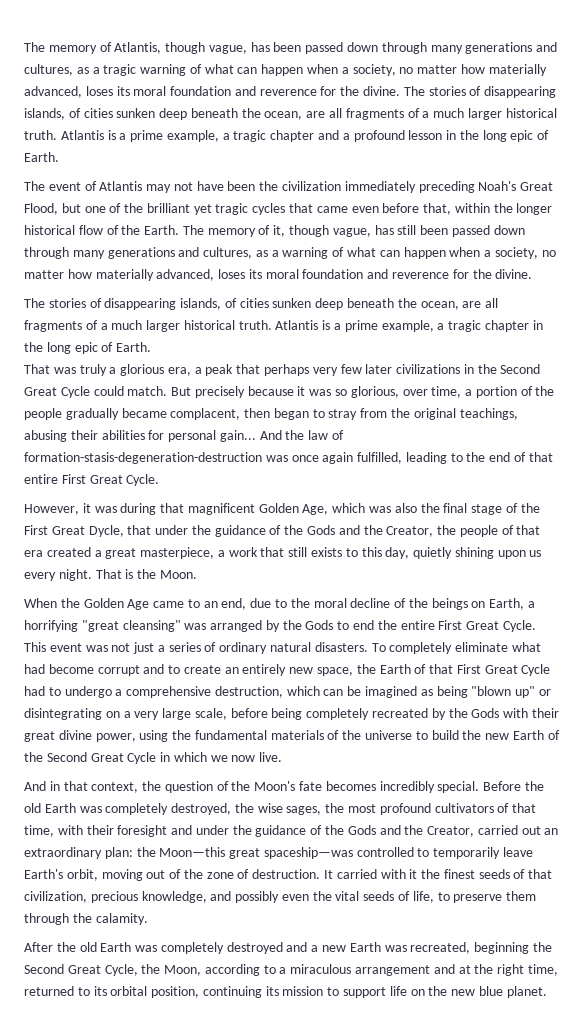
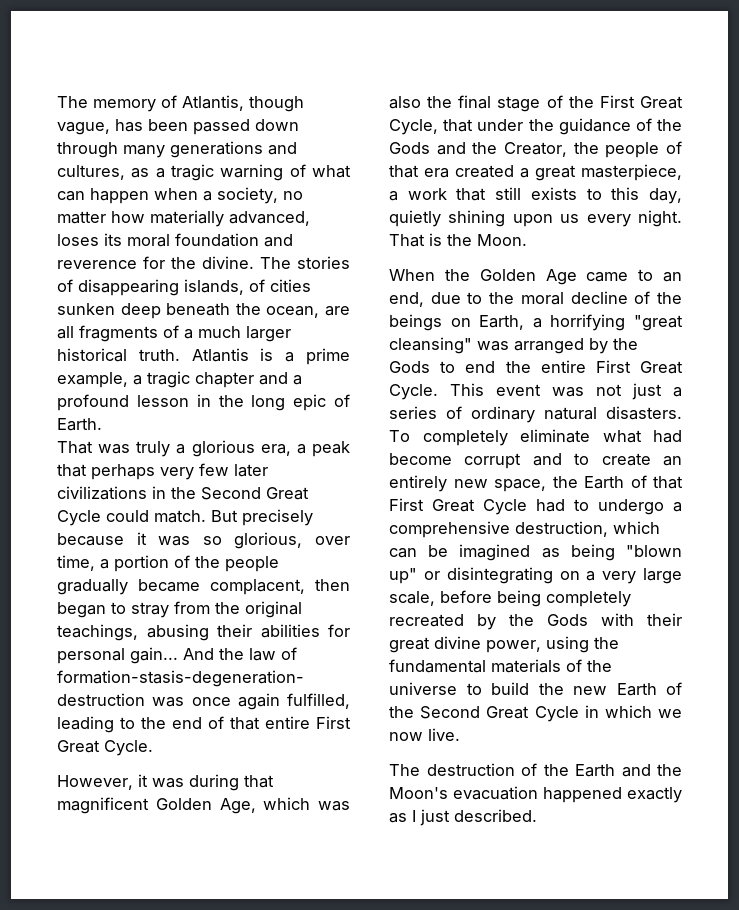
- The event of Atlantis may not have been the civilization immediately preceding Noah's Great Flood, but one of the brilliant yet tragic cycles that came even before that, within the longer historical flow of the Earth. The memory of it, though vague, has still been passed down through many generations and cultures, as a warning of what can happen when a society, no matter how materially advanced, loses its moral foundation and reverence for the divine.
- The stories of disappearing islands, of cities sunken deep beneath the ocean, are all fragments of a much larger historical truth. Atlantis is a prime example, a tragic chapter in the long epic of Earth.
- However, it was during that magnificent Golden Age, which was also the final stage of the First Great Dycle, that under the guidance of the Gods and the Creator, the people of that era created a great masterpiece, a work that still exists to this day, quietly shining upon us every night.
+ However, it was during that magnificent Golden Age, which was also the final stage of the First Great Cycle, that under the guidance of the Gods and the Creator, the people of that era created a great masterpiece, a work that still exists to this day, quietly shining upon us every night.
- And in that context, the question of the Moon's fate becomes incredibly special. Before the old Earth was completely destroyed, the wise sages, the most profound cultivators of that time, with their foresight and under the guidance of the Gods and the Creator, carried out an extraordinary plan: the Moon—this great spaceship—was controlled to temporarily leave Earth's orbit, moving out of the zone of destruction. It carried with it the finest seeds of that civilization, precious knowledge, and possibly even the vital seeds of life, to preserve them through the calamity.
- After the old Earth was completely destroyed and a new Earth was recreated, beginning the Second Great Cycle, the Moon, according to a miraculous arrangement and at the right time, returned to its orbital position, continuing its mission to support life on the new blue planet.
+ The destruction of the Earth and the Moon's evacuation happened exactly as I just described.

